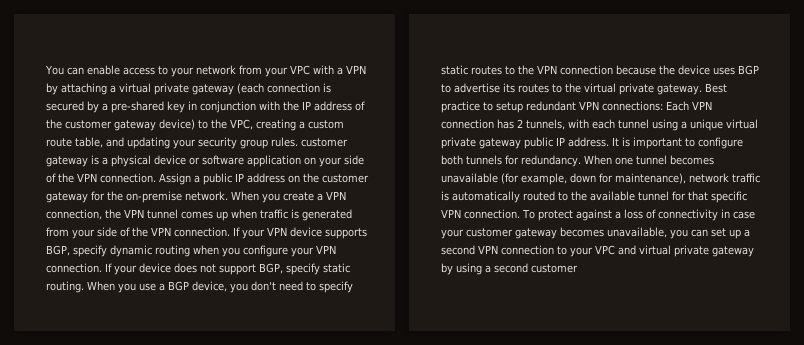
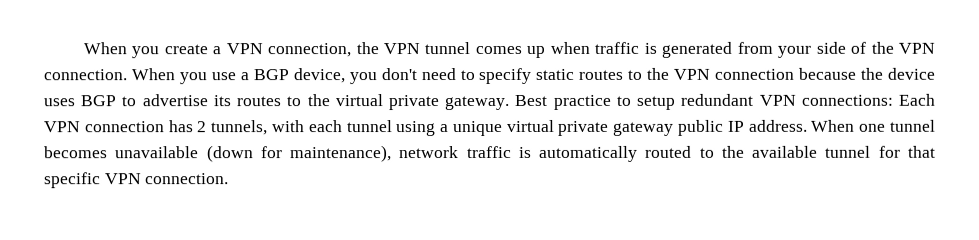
- You can enable access to your network from your VPC with a VPN by attaching a virtual private gateway (each connection is secured by a pre-shared key in conjunction with the IP address of the customer gateway device) to the VPC, creating a custom route table, and updating your security group rules. customer gateway is a physical device or software application on your side of the VPN connection. Assign a public IP address on the customer gateway for the on-premise network.
- If your VPN device supports BGP, specify dynamic routing when you configure your VPN connection. If your device does not support BGP, specify static routing.
- It is important to configure both tunnels for redundancy.
- When one tunnel becomes unavailable (for example, down for maintenance), network traffic is automatically routed to the available tunnel for that specific VPN connection. To protect against a loss of connectivity in case your customer gateway becomes unavailable, you can set up a second VPN connection to your VPC and virtual private gateway by using a second customer
+ When one tunnel becomes unavailable (down for maintenance), network traffic is automatically routed to the available tunnel for that specific VPN connection.

